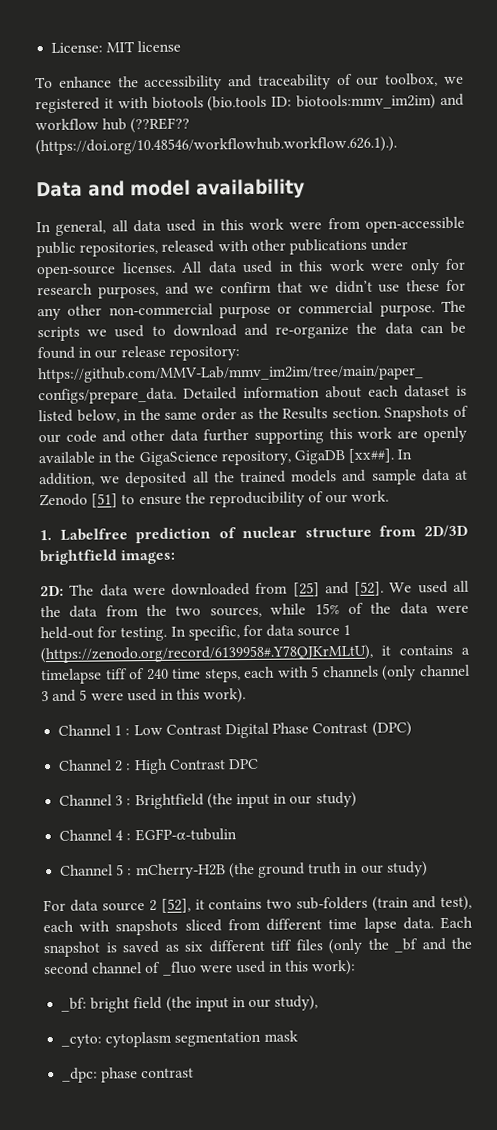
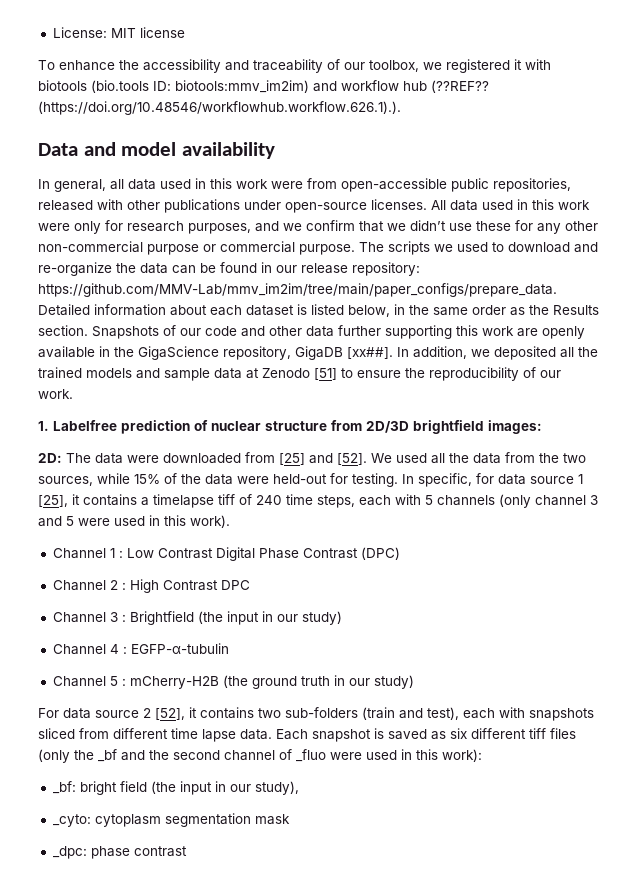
- In specific, for data source 1 (https://zenodo.org/record/6139958#.Y78QJKrMLtU), it contains a timelapse tiff of 240 time steps, each with 5 channels (only channel 3 and 5 were used in this work).
+ In specific, for data source 1 [25], it contains a timelapse tiff of 240 time steps, each with 5 channels (only channel 3 and 5 were used in this work).

